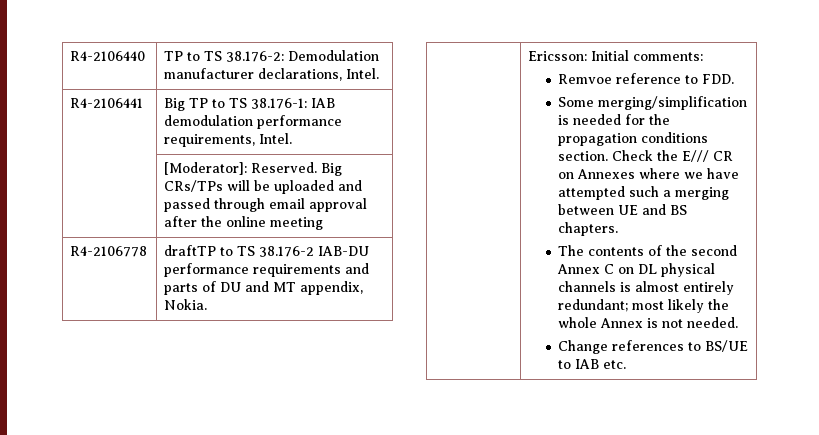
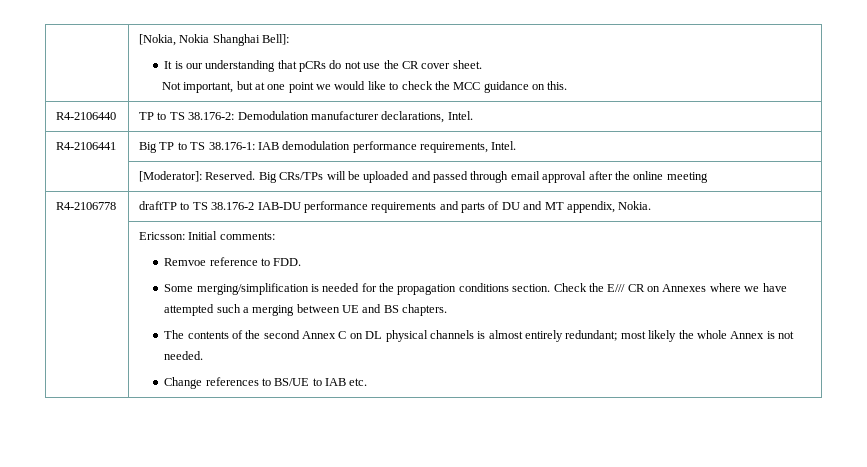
+ | [Nokia, Nokia Shanghai Bell]:
+ It is our understanding that pCRs do not use the CR cover sheet.
+ Not important, but at one point we would like to check the MCC guidance on this.

